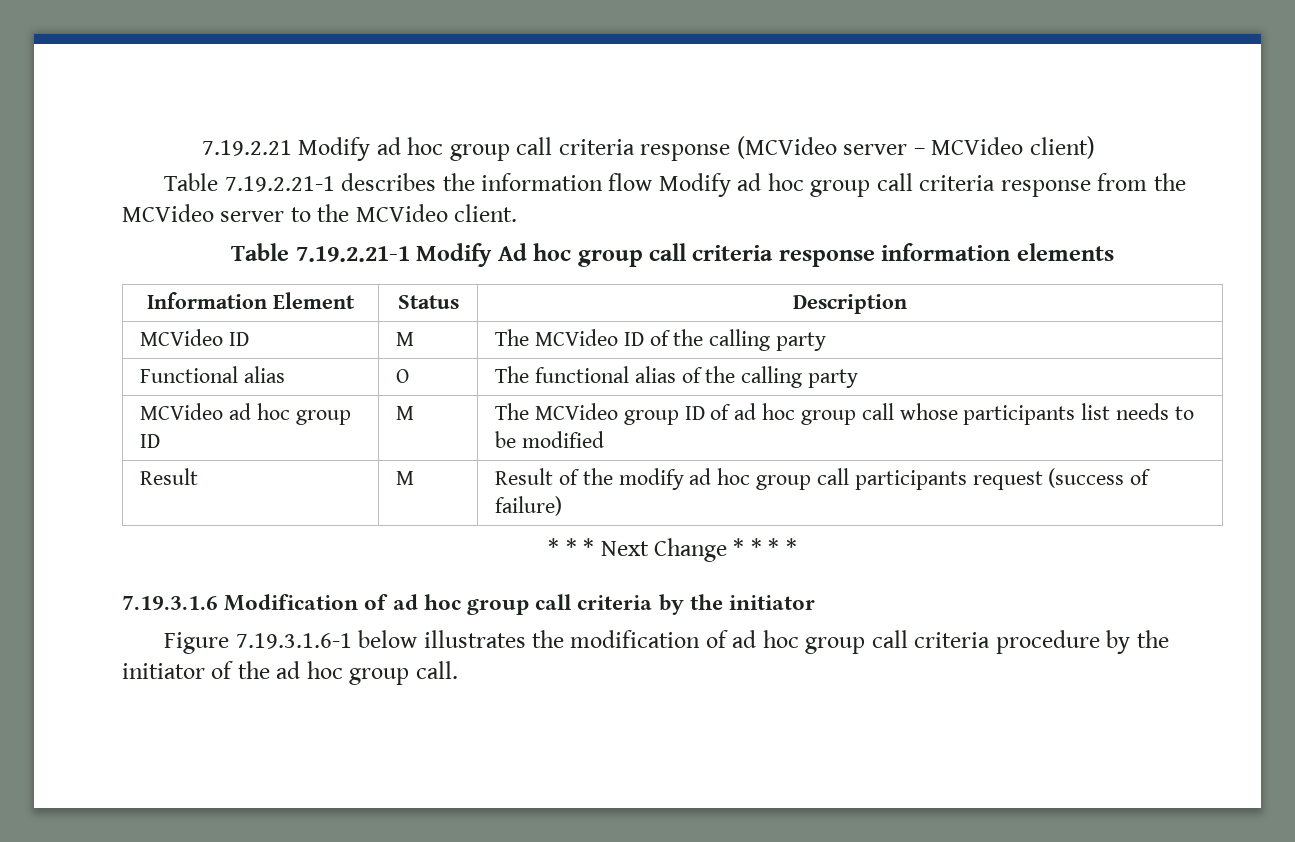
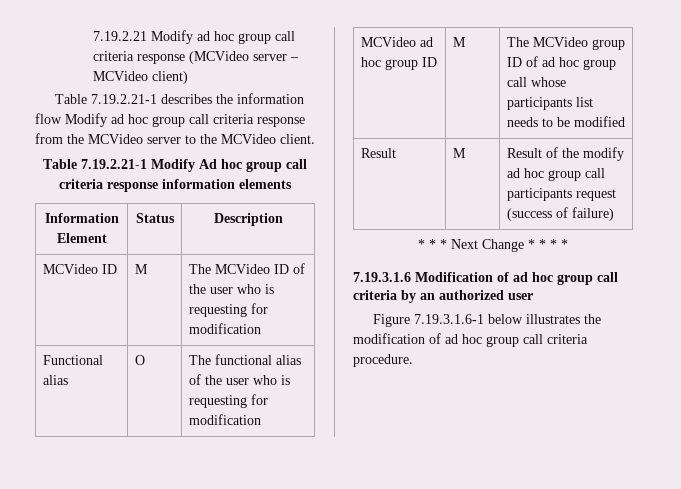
- MCVideo ID | M | The MCVideo ID of the calling party
+ MCVideo ID | M | The MCVideo ID of the user who is requesting for modification
- Functional alias | O | The functional alias of the calling party
+ Functional alias | O | The functional alias of the user who is requesting for modification
- 7.19.3.1.6 Modification of ad hoc group call criteria by the initiator
+ 7.19.3.1.6 Modification of ad hoc group call criteria by an authorized user
- Figure 7.19.3.1.6-1 below illustrates the modification of ad hoc group call criteria procedure by the initiator of the ad hoc group call.
+ Figure 7.19.3.1.6-1 below illustrates the modification of ad hoc group call criteria procedure.

